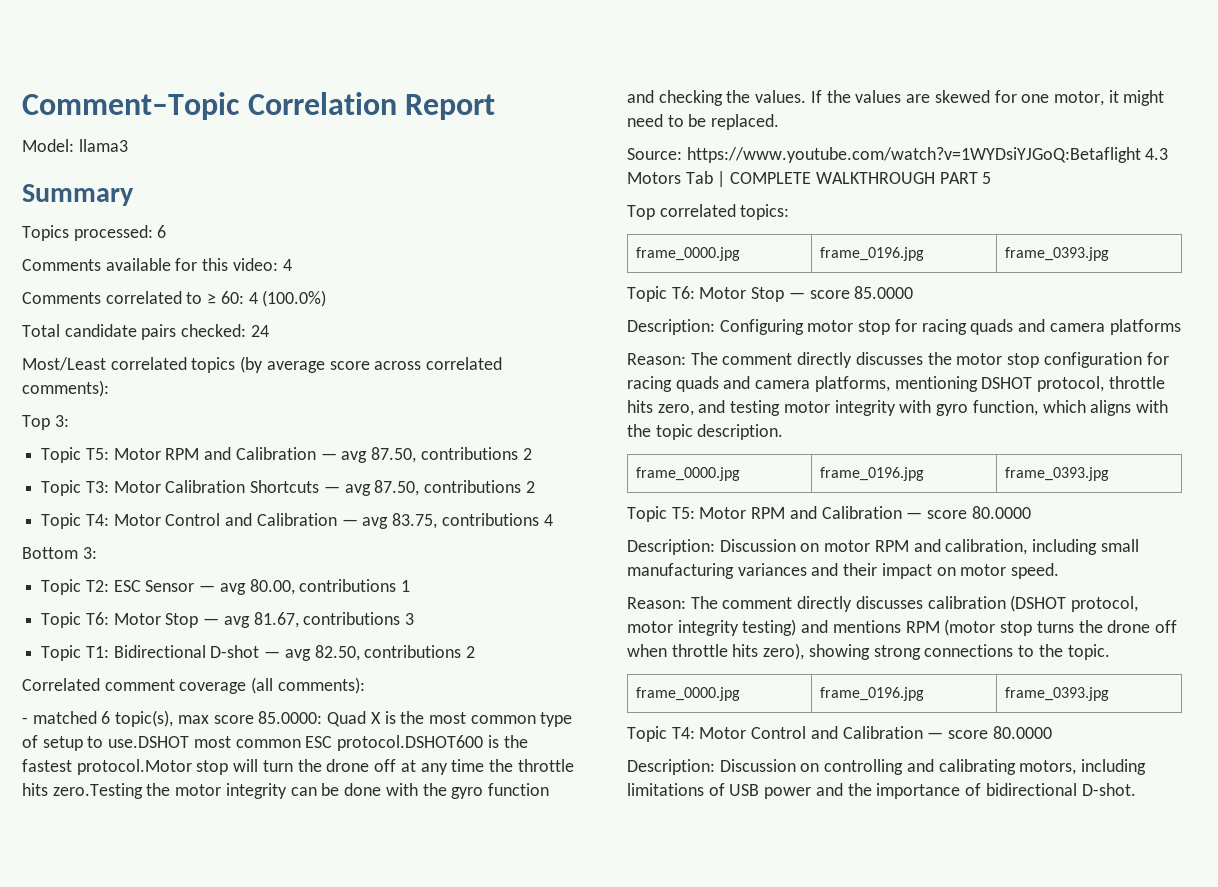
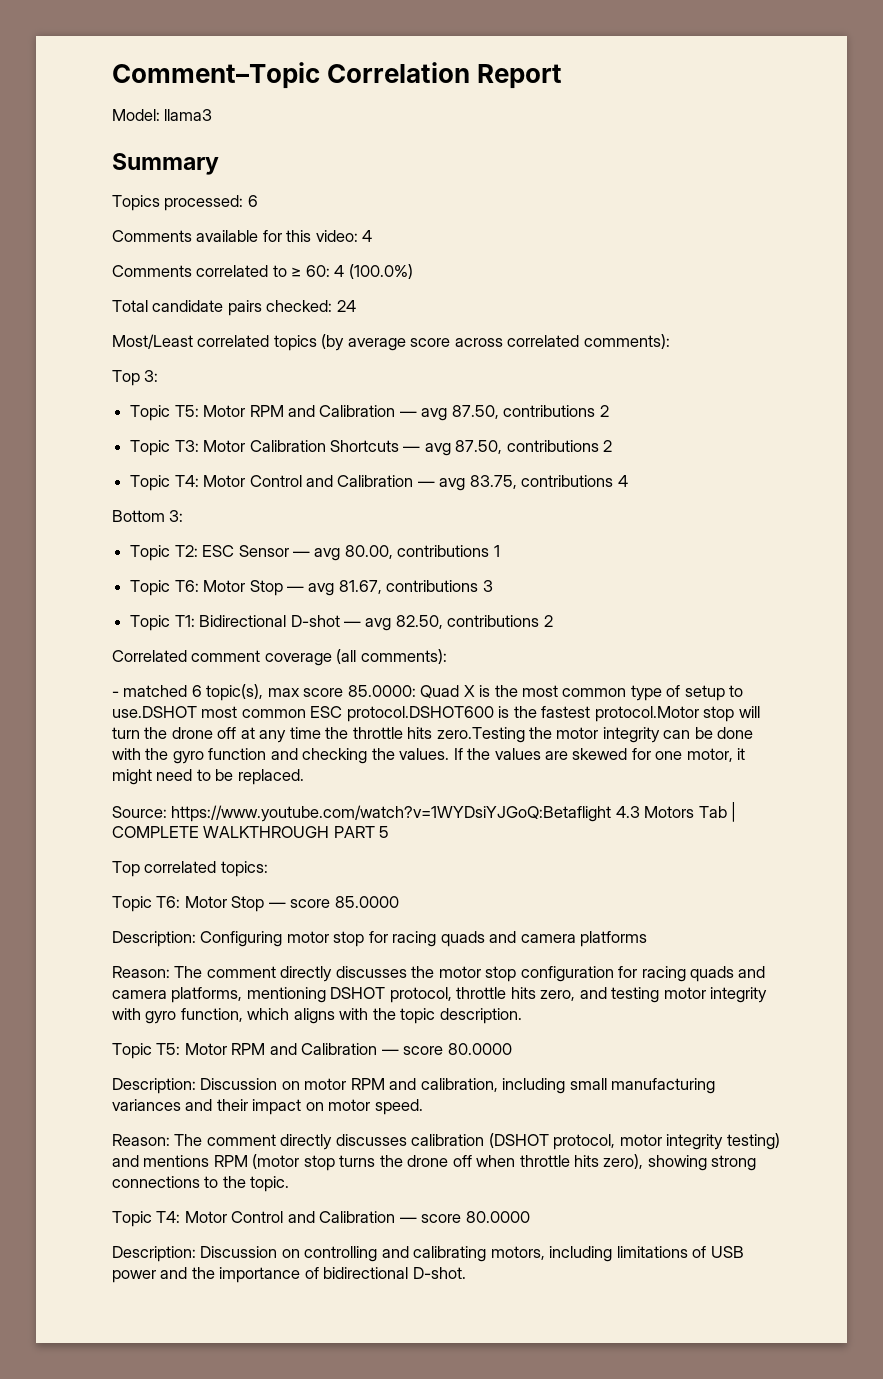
  Top correlated topics:
- frame_0000.jpg | frame_0196.jpg | frame_0393.jpg
  Reason: The comment directly discusses the motor stop configuration for racing quads and camera platforms, mentioning DSHOT protocol, throttle hits zero, and testing motor integrity with gyro function, which aligns with the topic description.
- frame_0000.jpg | frame_0196.jpg | frame_0393.jpg
  Reason: The comment directly discusses calibration (DSHOT protocol, motor integrity testing) and mentions RPM (motor stop turns the drone off when throttle hits zero), showing strong connections to the topic.
- frame_0000.jpg | frame_0196.jpg | frame_0393.jpg

